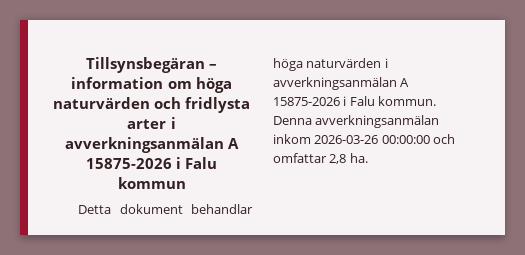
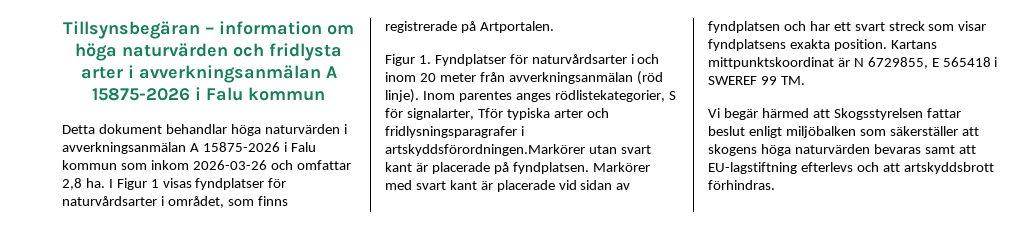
- Detta dokument behandlar höga naturvärden i avverkningsanmälan A 15875-2026 i Falu kommun. Denna avverkningsanmälan inkom 2026-03-26 00:00:00 och omfattar 2,8 ha.
+ Detta dokument behandlar höga naturvärden i avverkningsanmälan A 15875-2026 i Falu kommun som inkom 2026-03-26 och omfattar 2,8 ha.
+ I Figur 1 visas fyndplatser för naturvårdsarter i området, som finns registrerade på Artportalen.
+ Figur 1. Fyndplatser för naturvårdsarter i och inom 20 meter från avverkningsanmälan (röd linje). Inom parentes anges rödlistekategorier, S för signalarter, Tför typiska arter och fridlysningsparagrafer i artskyddsförordningen.Markörer utan svart kant är placerade på fyndplatsen. Markörer med svart kant är placerade vid sidan av fyndplatsen och har ett svart streck som visar fyndplatsens exakta position. Kartans mittpunktskoordinat är N 6729855, E 565418 i SWEREF 99 TM.
+ Vi begär härmed att Skogsstyrelsen fattar beslut enligt miljöbalken som säkerställer att skogens höga naturvärden bevaras samt att EU-lagstiftning efterlevs och att artskyddsbrott förhindras.

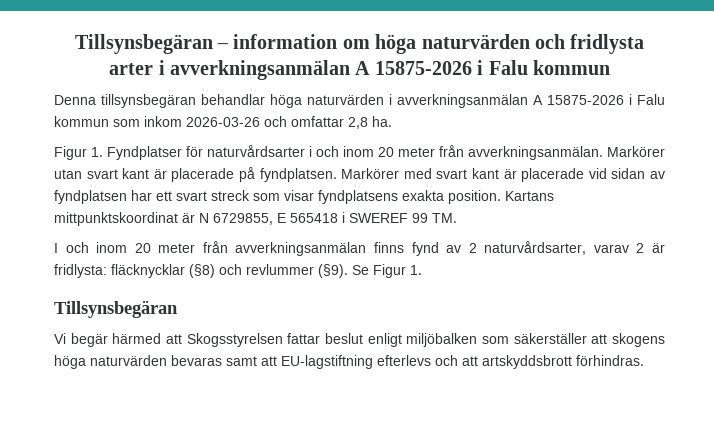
- Detta dokument behandlar höga naturvärden i avverkningsanmälan A 15875-2026 i Falu kommun som inkom 2026-03-26 och omfattar 2,8 ha. I Figur 1 visas fyndplatser för naturvårdsarter i området, som finns registrerade på Artportalen.
+ Denna tillsynsbegäran behandlar höga naturvärden i avverkningsanmälan A 15875-2026 i Falu kommun som inkom 2026-03-26 och omfattar 2,8 ha.
- Figur 1. Fyndplatser för naturvårdsarter i och inom 20 meter från avverkningsanmälan (röd linje). Inom parentes anges rödlistekategorier, S för signalarter, Tför typiska arter och fridlysningsparagrafer i artskyddsförordningen.Markörer utan svart kant är placerade på fyndplatsen.
+ Figur 1. Fyndplatser för naturvårdsarter i och inom 20 meter från avverkningsanmälan. Markörer utan svart kant är placerade på fyndplatsen.
- Markörer med svart kant är placerade vid sidan av fyndplatsen och har ett svart streck som visar fyndplatsens exakta position.
+ Markörer med svart kant är placerade vid sidan av fyndplatsen har ett svart streck som visar fyndplatsens exakta position.
+ I och inom 20 meter från avverkningsanmälan finns fynd av 2 naturvårdsarter, varav 2 är fridlysta: fläcknycklar (§8) och revlummer (§9). Se Figur 1.
+ Tillsynsbegäran

